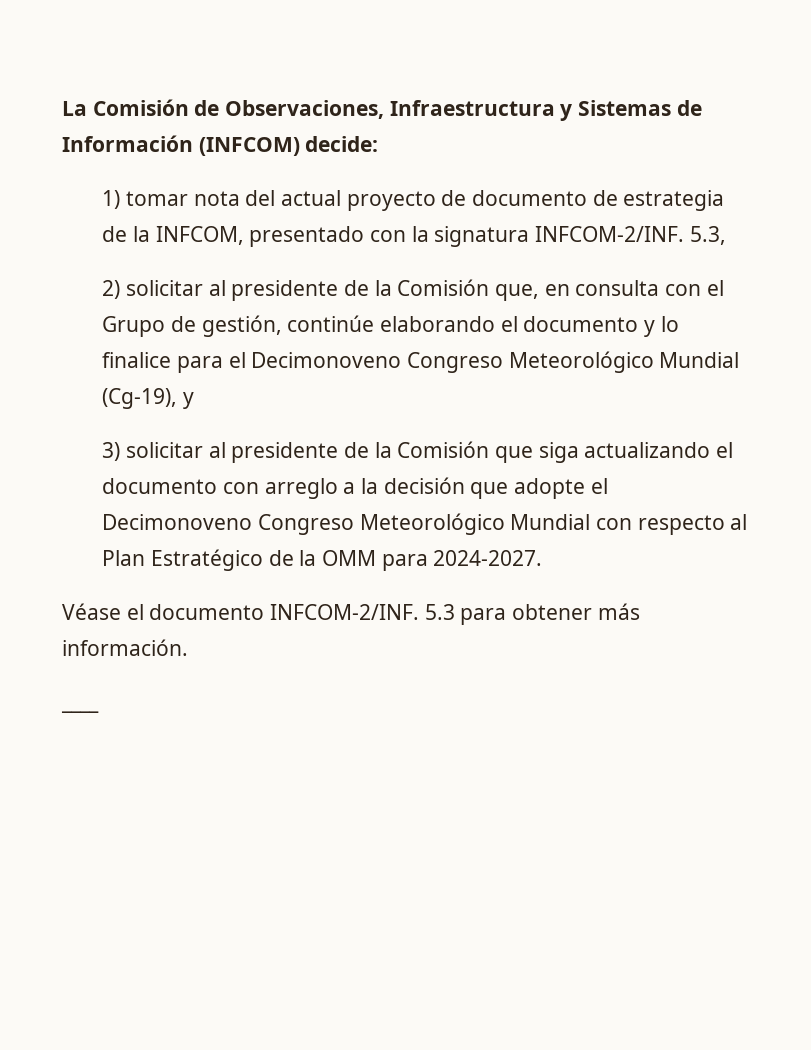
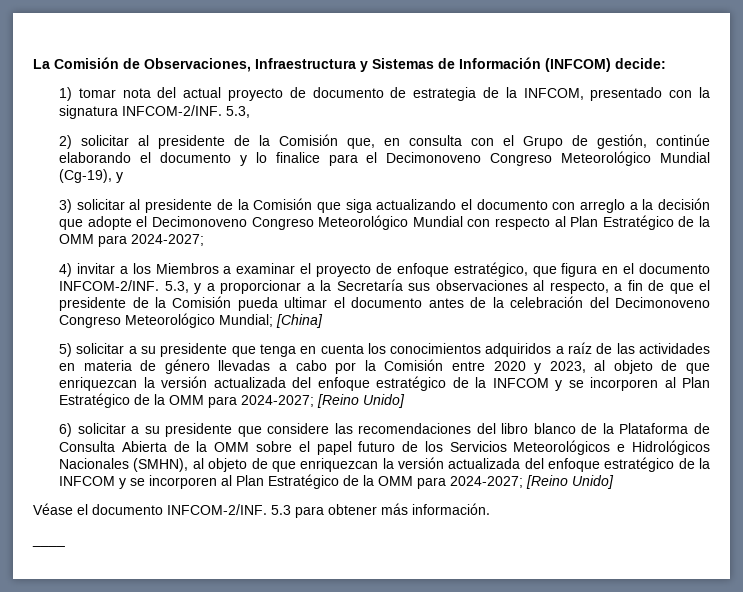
- 3) solicitar al presidente de la Comisión que siga actualizando el documento con arreglo a la decisión que adopte el Decimonoveno Congreso Meteorológico Mundial con respecto al Plan Estratégico de la OMM para 2024-2027.
+ 3) solicitar al presidente de la Comisión que siga actualizando el documento con arreglo a la decisión que adopte el Decimonoveno Congreso Meteorológico Mundial con respecto al Plan Estratégico de la OMM para 2024-2027;
+ 4) invitar a los Miembros a examinar el proyecto de enfoque estratégico, que figura en el documento INFCOM-2/INF. 5.3, y a proporcionar a la Secretaría sus observaciones al respecto, a fin de que el presidente de la Comisión pueda ultimar el documento antes de la celebración del Decimonoveno Congreso Meteorológico Mundial; [China]
+ 5) solicitar a su presidente que tenga en cuenta los conocimientos adquiridos a raíz de las actividades en materia de género llevadas a cabo por la Comisión entre 2020 y 2023, al objeto de que enriquezcan la versión actualizada del enfoque estratégico de la INFCOM y se incorporen al Plan Estratégico de la OMM para 2024-2027; [Reino Unido]
+ 6) solicitar a su presidente que considere las recomendaciones del libro blanco de la Plataforma de Consulta Abierta de la OMM sobre el papel futuro de los Servicios Meteorológicos e Hidrológicos Nacionales (SMHN), al objeto de que enriquezcan la versión actualizada del enfoque estratégico de la INFCOM y se incorporen al Plan Estratégico de la OMM para 2024-2027; [Reino Unido]

